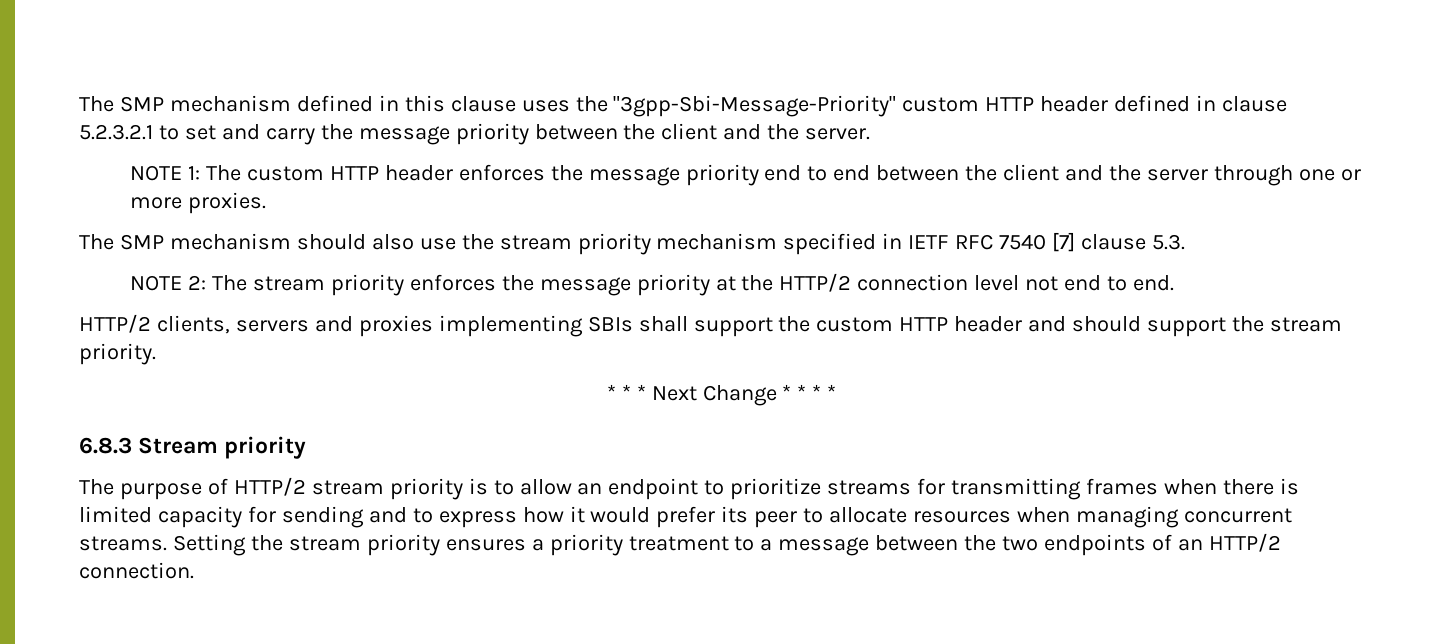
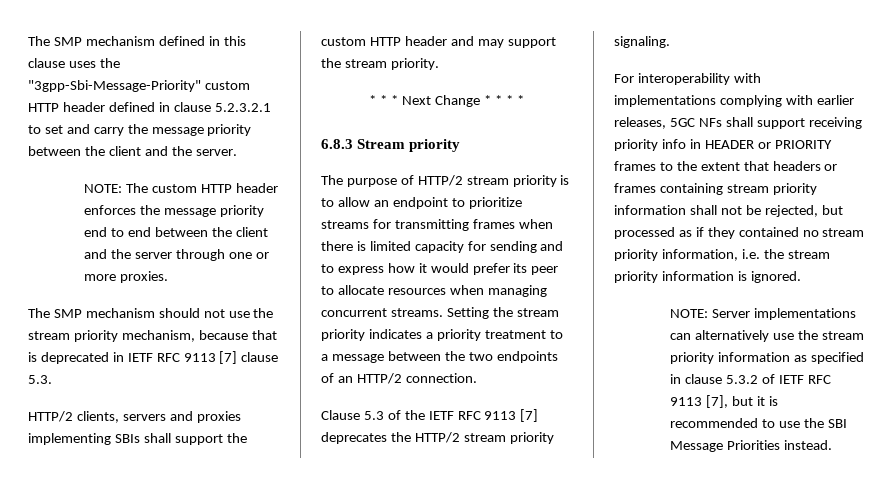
- NOTE 1: The custom HTTP header enforces the message priority end to end between the client and the server through one or more proxies.
+ NOTE: The custom HTTP header enforces the message priority end to end between the client and the server through one or more proxies.
- The SMP mechanism should also use the stream priority mechanism specified in IETF RFC 7540 [7] clause 5.3.
+ The SMP mechanism should not use the stream priority mechanism, because that is deprecated in IETF RFC 9113 [7] clause 5.3.
- NOTE 2: The stream priority enforces the message priority at the HTTP/2 connection level not end to end.
- HTTP/2 clients, servers and proxies implementing SBIs shall support the custom HTTP header and should support the stream priority.
+ HTTP/2 clients, servers and proxies implementing SBIs shall support the custom HTTP header and may support the stream priority.
- Setting the stream priority ensures a priority treatment to a message between the two endpoints of an HTTP/2 connection.
+ Setting the stream priority indicates a priority treatment to a message between the two endpoints of an HTTP/2 connection.
+ Clause 5.3 of the IETF RFC 9113 [7] deprecates the HTTP/2 stream priority signaling.
+ For interoperability with implementations complying with earlier releases, 5GC NFs shall support receiving priority info in HEADER or PRIORITY frames to the extent that headers or frames containing stream priority information shall not be rejected, but processed as if they contained no stream priority information, i.e. the stream priority information is ignored.
+ NOTE: Server implementations can alternatively use the stream priority information as specified in clause 5.3.2 of IETF RFC 9113 [7], but it is recommended to use the SBI Message Priorities instead.

